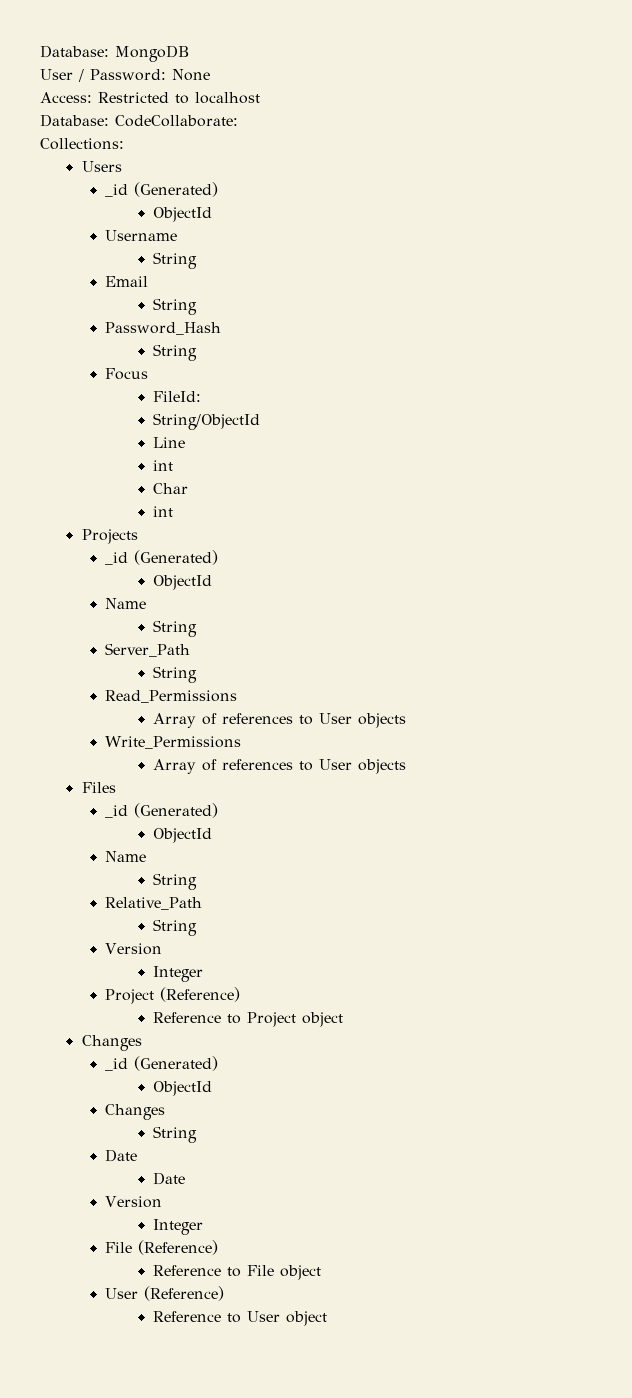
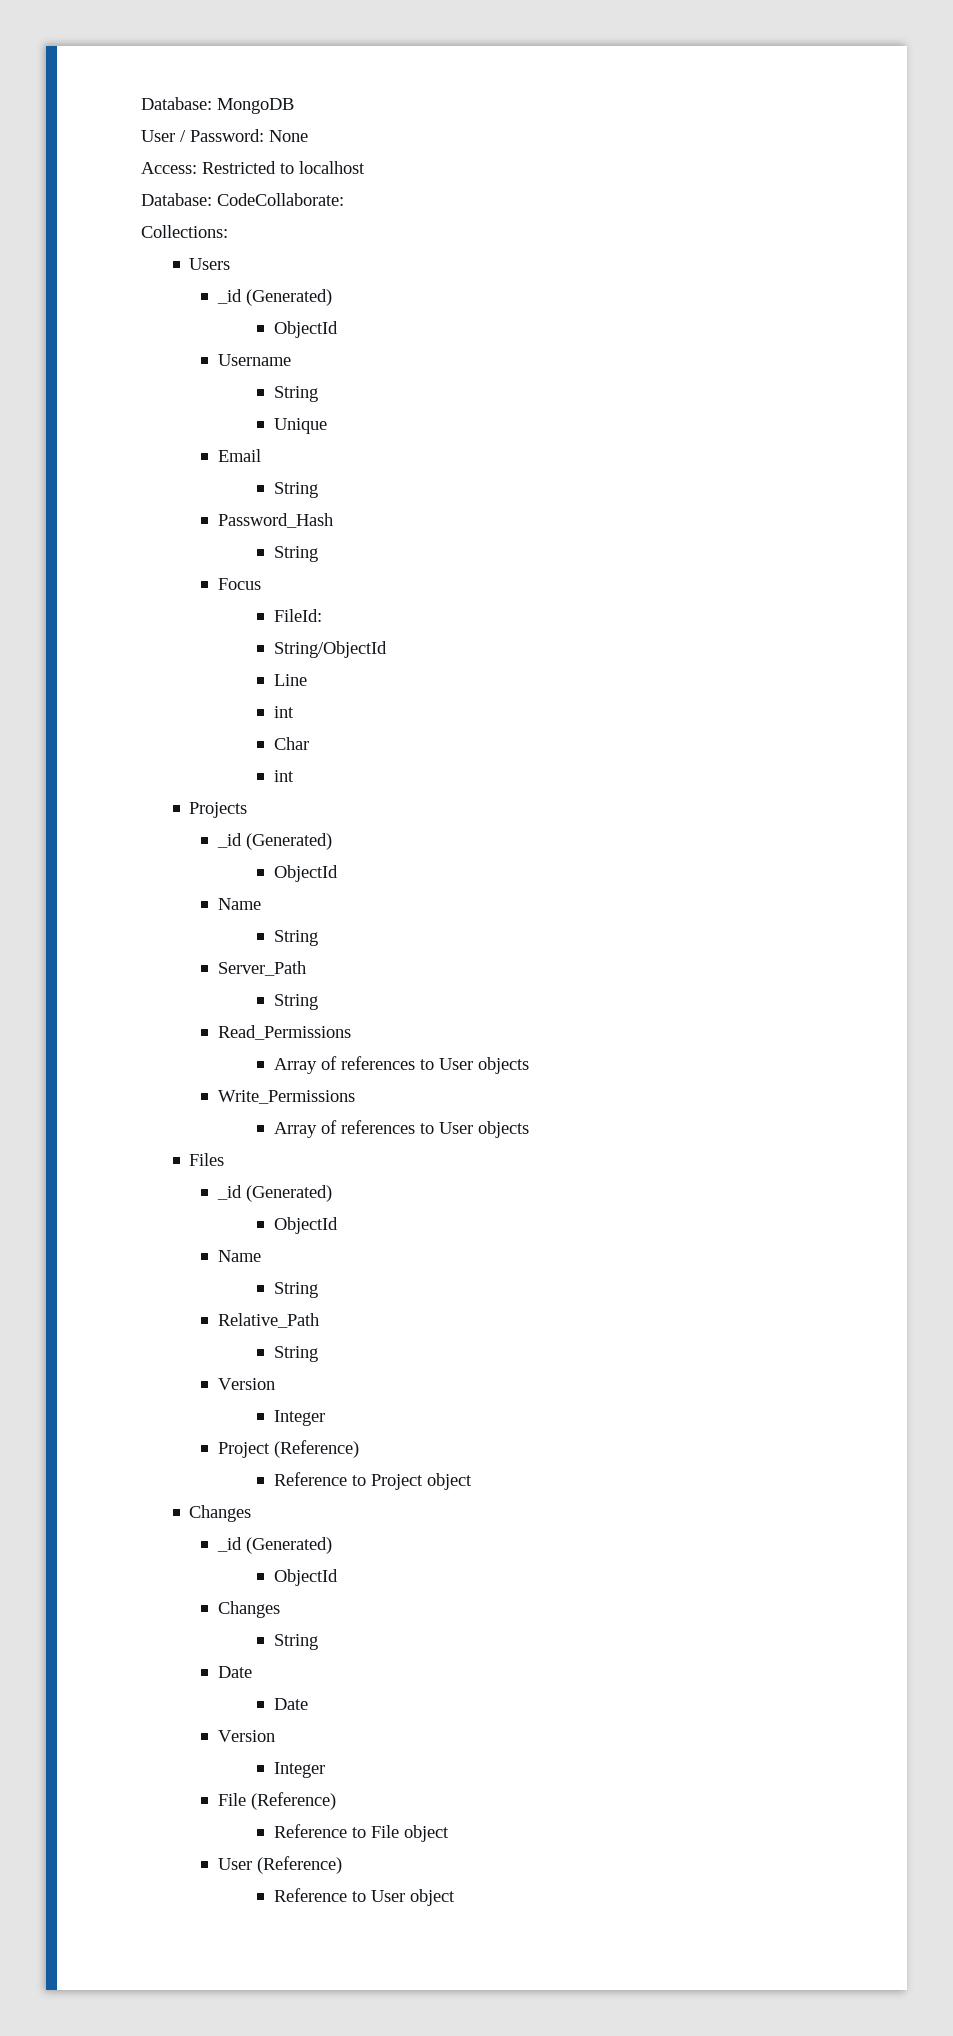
+ Unique

